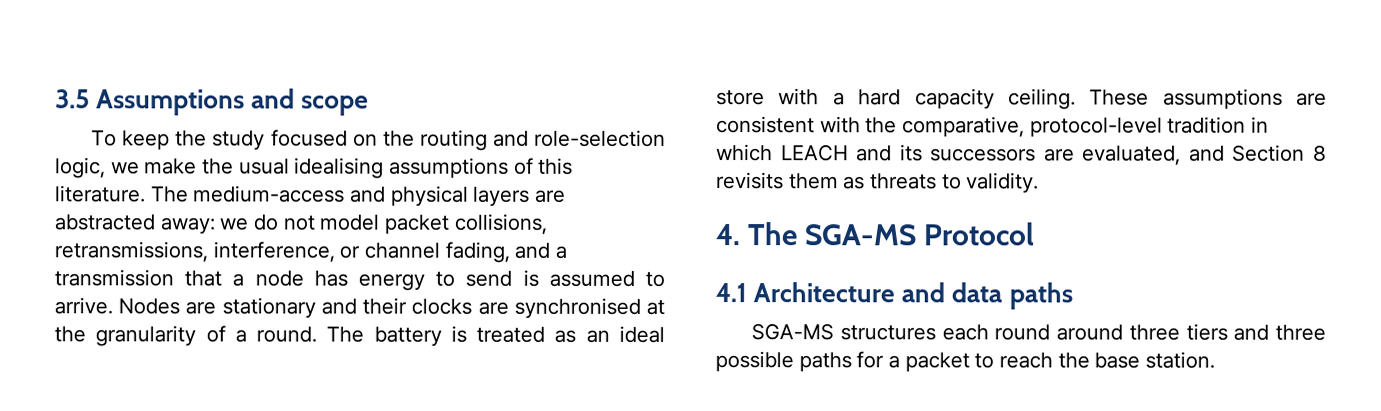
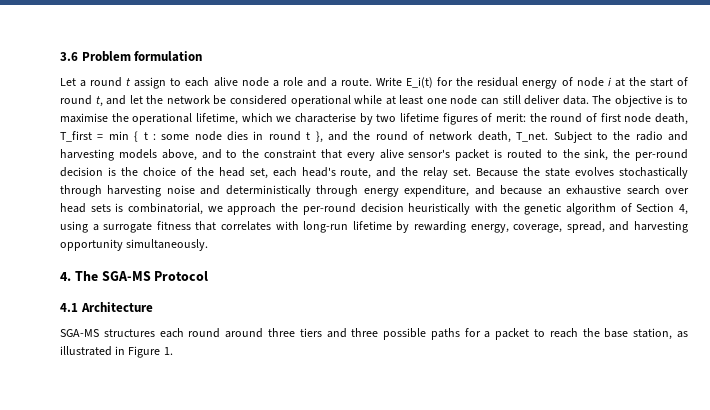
- 3.5 Assumptions and scope
- To keep the study focused on the routing and role-selection logic, we make the usual idealising assumptions of this literature. The medium-access and physical layers are abstracted away: we do not model packet collisions, retransmissions, interference, or channel fading, and a transmission that a node has energy to send is assumed to arrive. Nodes are stationary and their clocks are synchronised at the granularity of a round. The battery is treated as an ideal store with a hard capacity ceiling. These assumptions are consistent with the comparative, protocol-level tradition in which LEACH and its successors are evaluated, and Section 8 revisits them as threats to validity.
+ 3.6 Problem formulation
+ Let a round t assign to each alive node a role and a route. Write E_i(t) for the residual energy of node i at the start of round t, and let the network be considered operational while at least one node can still deliver data. The objective is to maximise the operational lifetime, which we characterise by two lifetime figures of merit: the round of first node death, T_first = min { t : some node dies in round t }, and the round of network death, T_net. Subject to the radio and harvesting models above, and to the constraint that every alive sensor's packet is routed to the sink, the per-round decision is the choice of the head set, each head's route, and the relay set. Because the state evolves stochastically through harvesting noise and deterministically through energy expenditure, and because an exhaustive search over head sets is combinatorial, we approach the per-round decision heuristically with the genetic algorithm of Section 4, using a surrogate fitness that correlates with long-run lifetime by rewarding energy, coverage, spread, and harvesting opportunity simultaneously.
- 4.1 Architecture and data paths
+ 4.1 Architecture
- SGA-MS structures each round around three tiers and three possible paths for a packet to reach the base station.
+ SGA-MS structures each round around three tiers and three possible paths for a packet to reach the base station, as illustrated in Figure 1.

